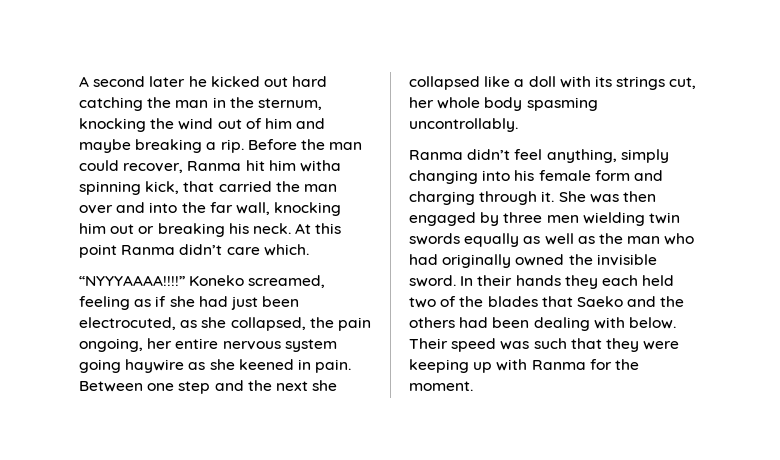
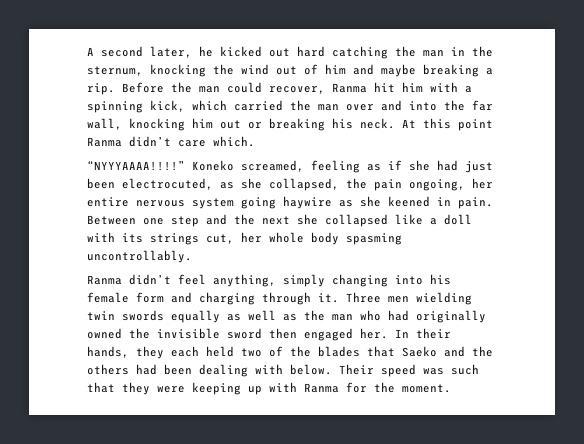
- A second later he kicked out hard catching the man in the sternum, knocking the wind out of him and maybe breaking a rip.
+ A second later, he kicked out hard catching the man in the sternum, knocking the wind out of him and maybe breaking a rip.
- Before the man could recover, Ranma hit him witha spinning kick, that carried the man over and into the far wall, knocking him out or breaking his neck.
+ Before the man could recover, Ranma hit him with a spinning kick, which carried the man over and into the far wall, knocking him out or breaking his neck.
- She was then engaged by three men wielding twin swords equally as well as the man who had originally owned the invisible sword.
+ Three men wielding twin swords equally as well as the man who had originally owned the invisible sword then engaged her.
- In their hands they each held two of the blades that Saeko and the others had been dealing with below.
+ In their hands, they each held two of the blades that Saeko and the others had been dealing with below.

